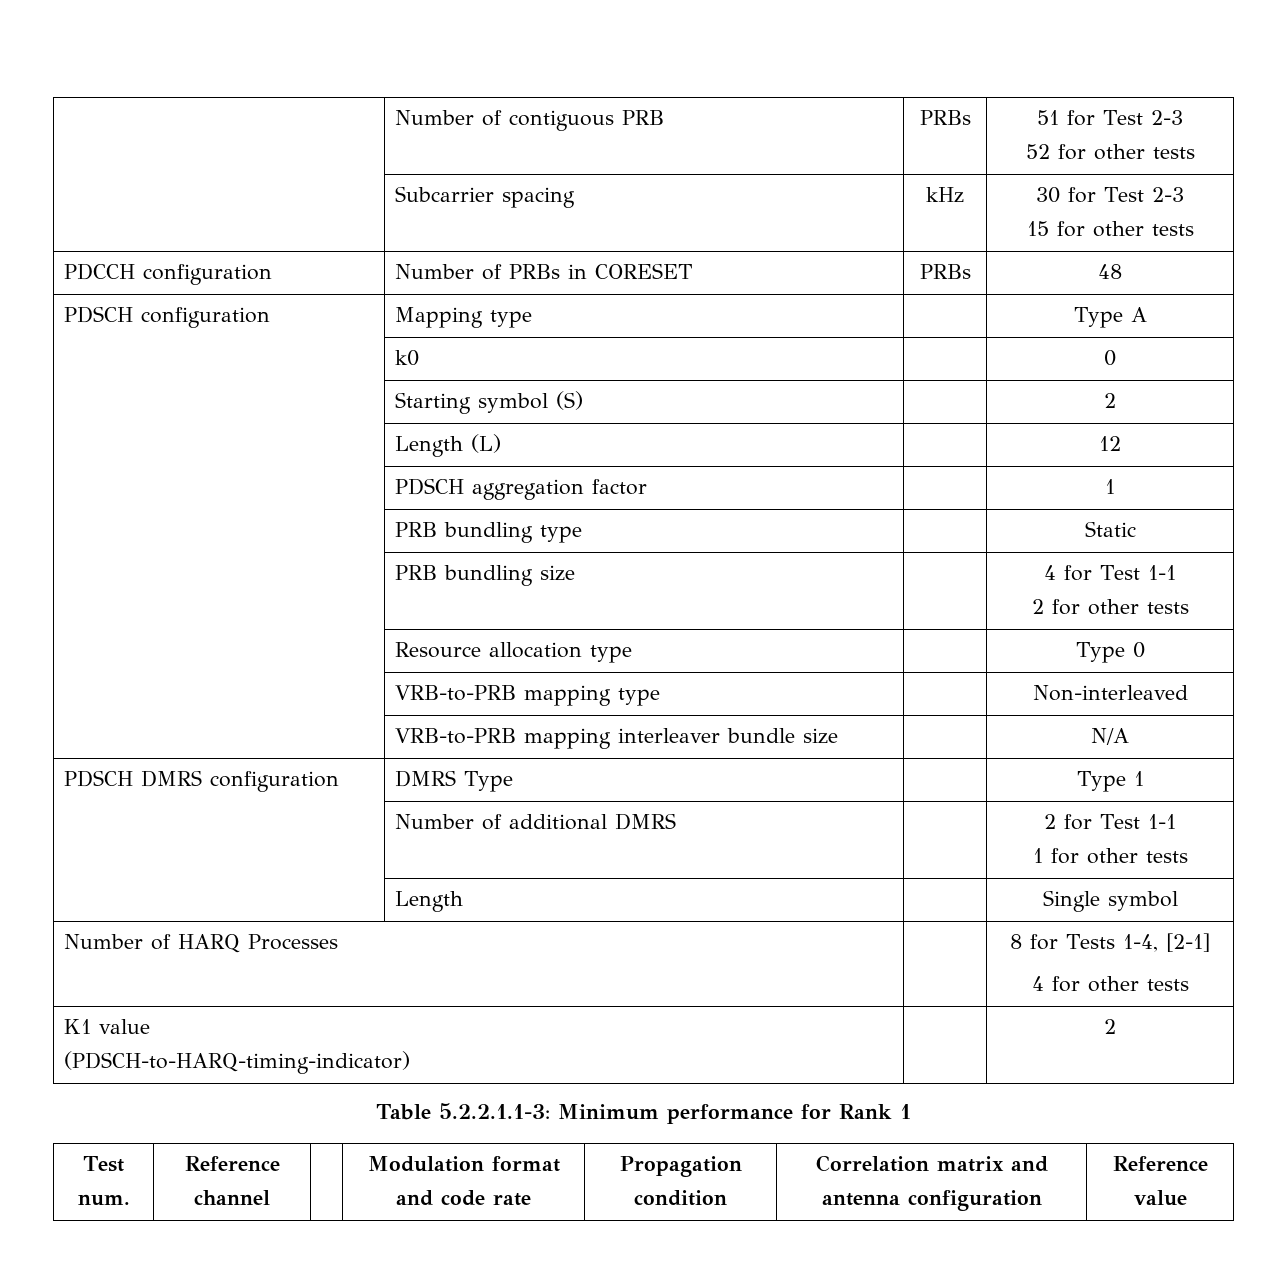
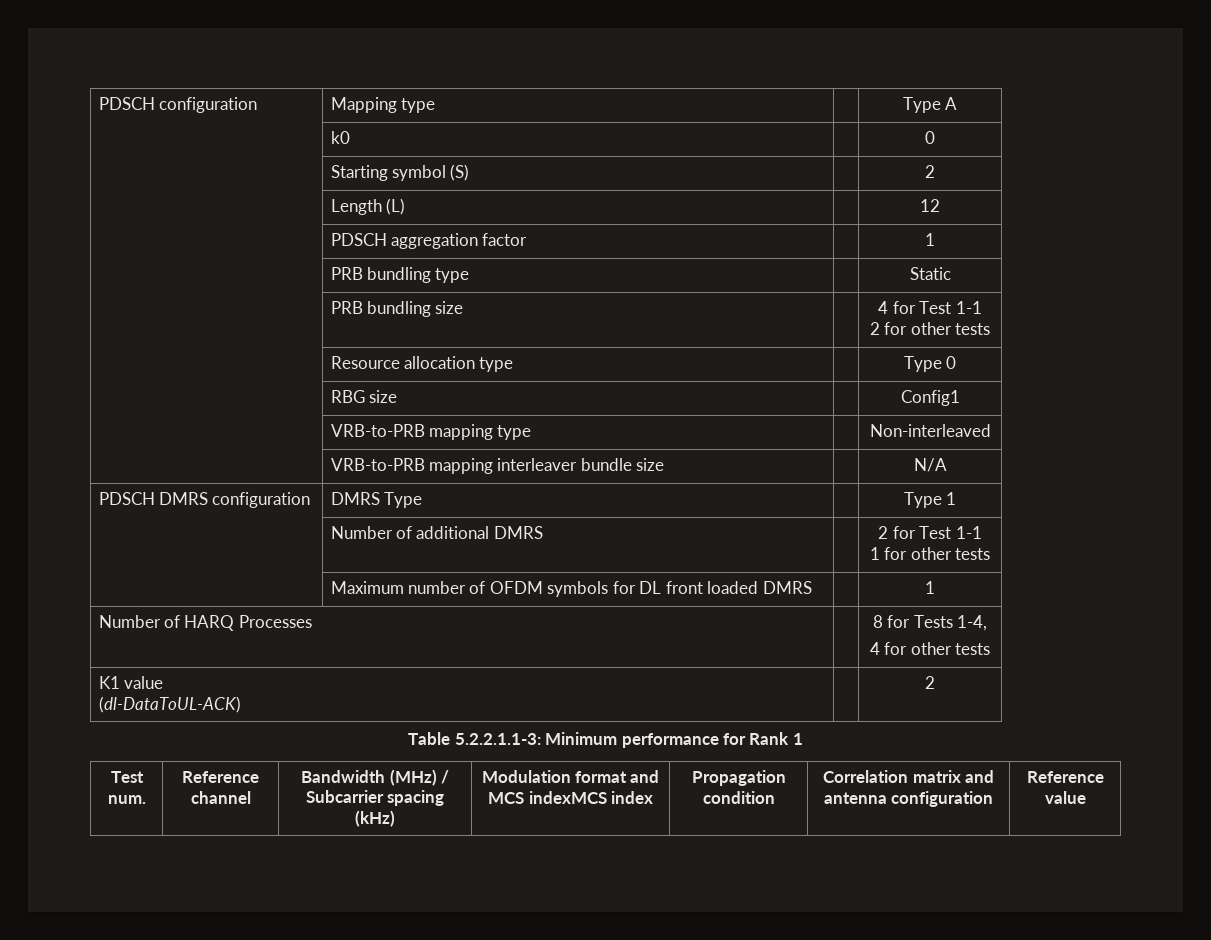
- | Number of contiguous PRB | PRBs | 51 for Test 2-3
- 52 for other tests
- | Subcarrier spacing | kHz | 30 for Test 2-3
- 15 for other tests
- PDCCH configuration | Number of PRBs in CORESET | PRBs | 48
+ | RBG size | | Config1
- | Length | | Single symbol
+ | Maximum number of OFDM symbols for DL front loaded DMRS | | 1
- Number of HARQ Processes | | 8 for Tests 1-4, [2-1]
+ Number of HARQ Processes | | 8 for Tests 1-4,
  K1 value
- (PDSCH-to-HARQ-timing-indicator) | | 2
+ (dl-DataToUL-ACK) | | 2
- Test num. | Reference channel | | Modulation format and code rate | Propagation condition | Correlation matrix and antenna configuration | Reference value
+ Test num. | Reference channel | Bandwidth (MHz) / Subcarrier spacing (kHz) | Modulation format and MCS indexMCS index | Propagation condition | Correlation matrix and antenna configuration | Reference value

